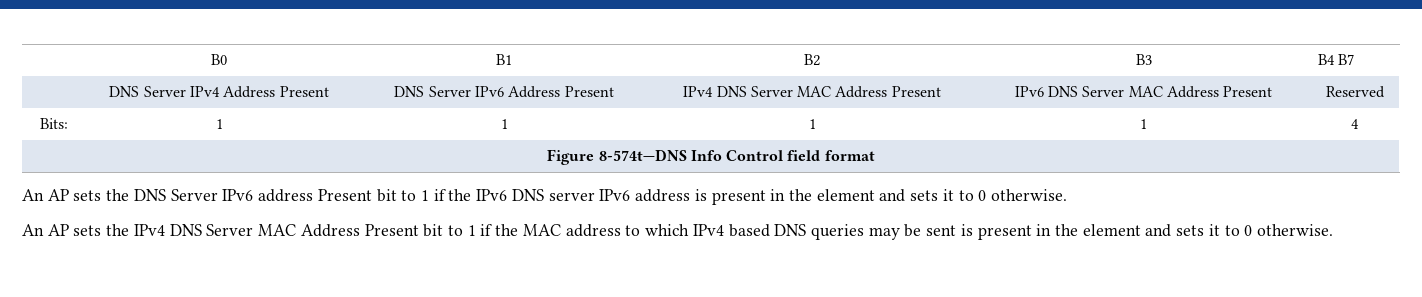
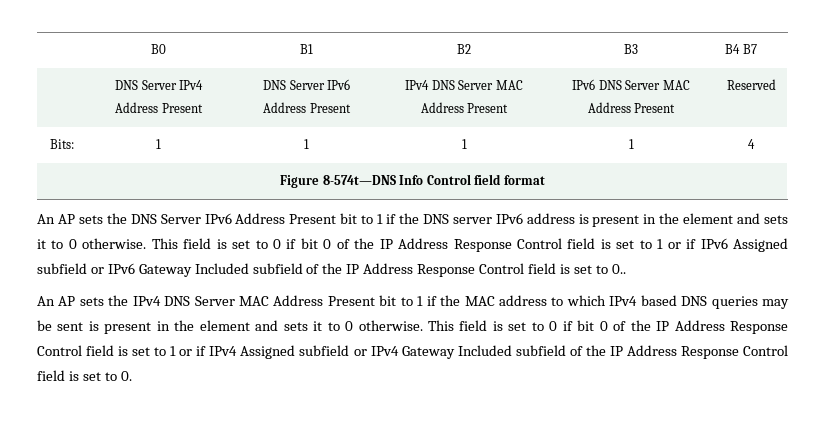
- An AP sets the DNS Server IPv6 address Present bit to 1 if the IPv6 DNS server IPv6 address is present in the element and sets it to 0 otherwise.
+ An AP sets the DNS Server IPv6 Address Present bit to 1 if the DNS server IPv6 address is present in the element and sets it to 0 otherwise. This field is set to 0 if bit 0 of the IP Address Response Control field is set to 1 or if IPv6 Assigned subfield or IPv6 Gateway Included subfield of the IP Address Response Control field is set to 0..
+ This field is set to 0 if bit 0 of the IP Address Response Control field is set to 1 or if IPv4 Assigned subfield or IPv4 Gateway Included subfield of the IP Address Response Control field is set to 0.

